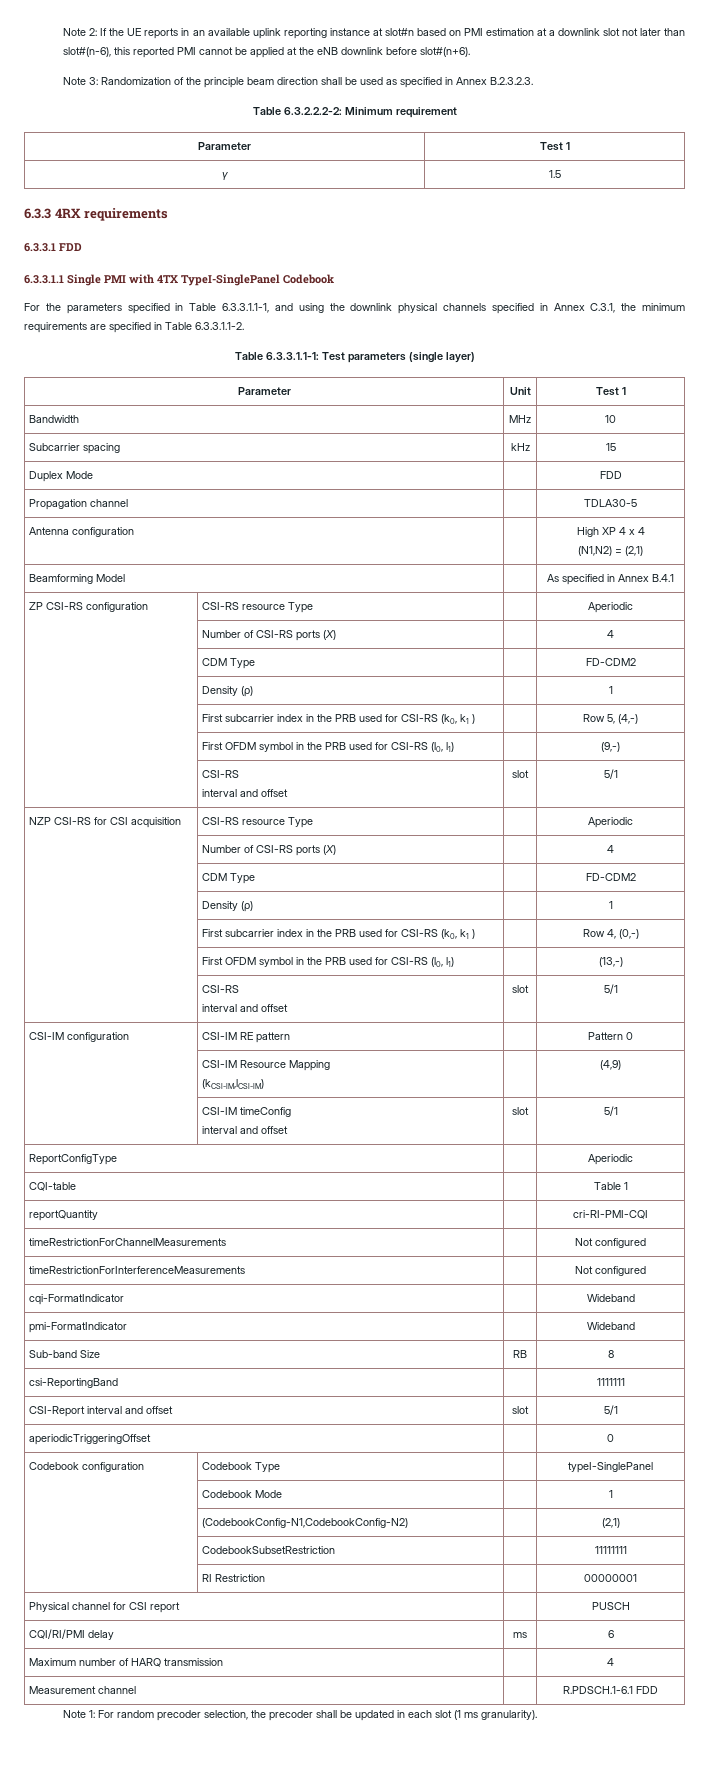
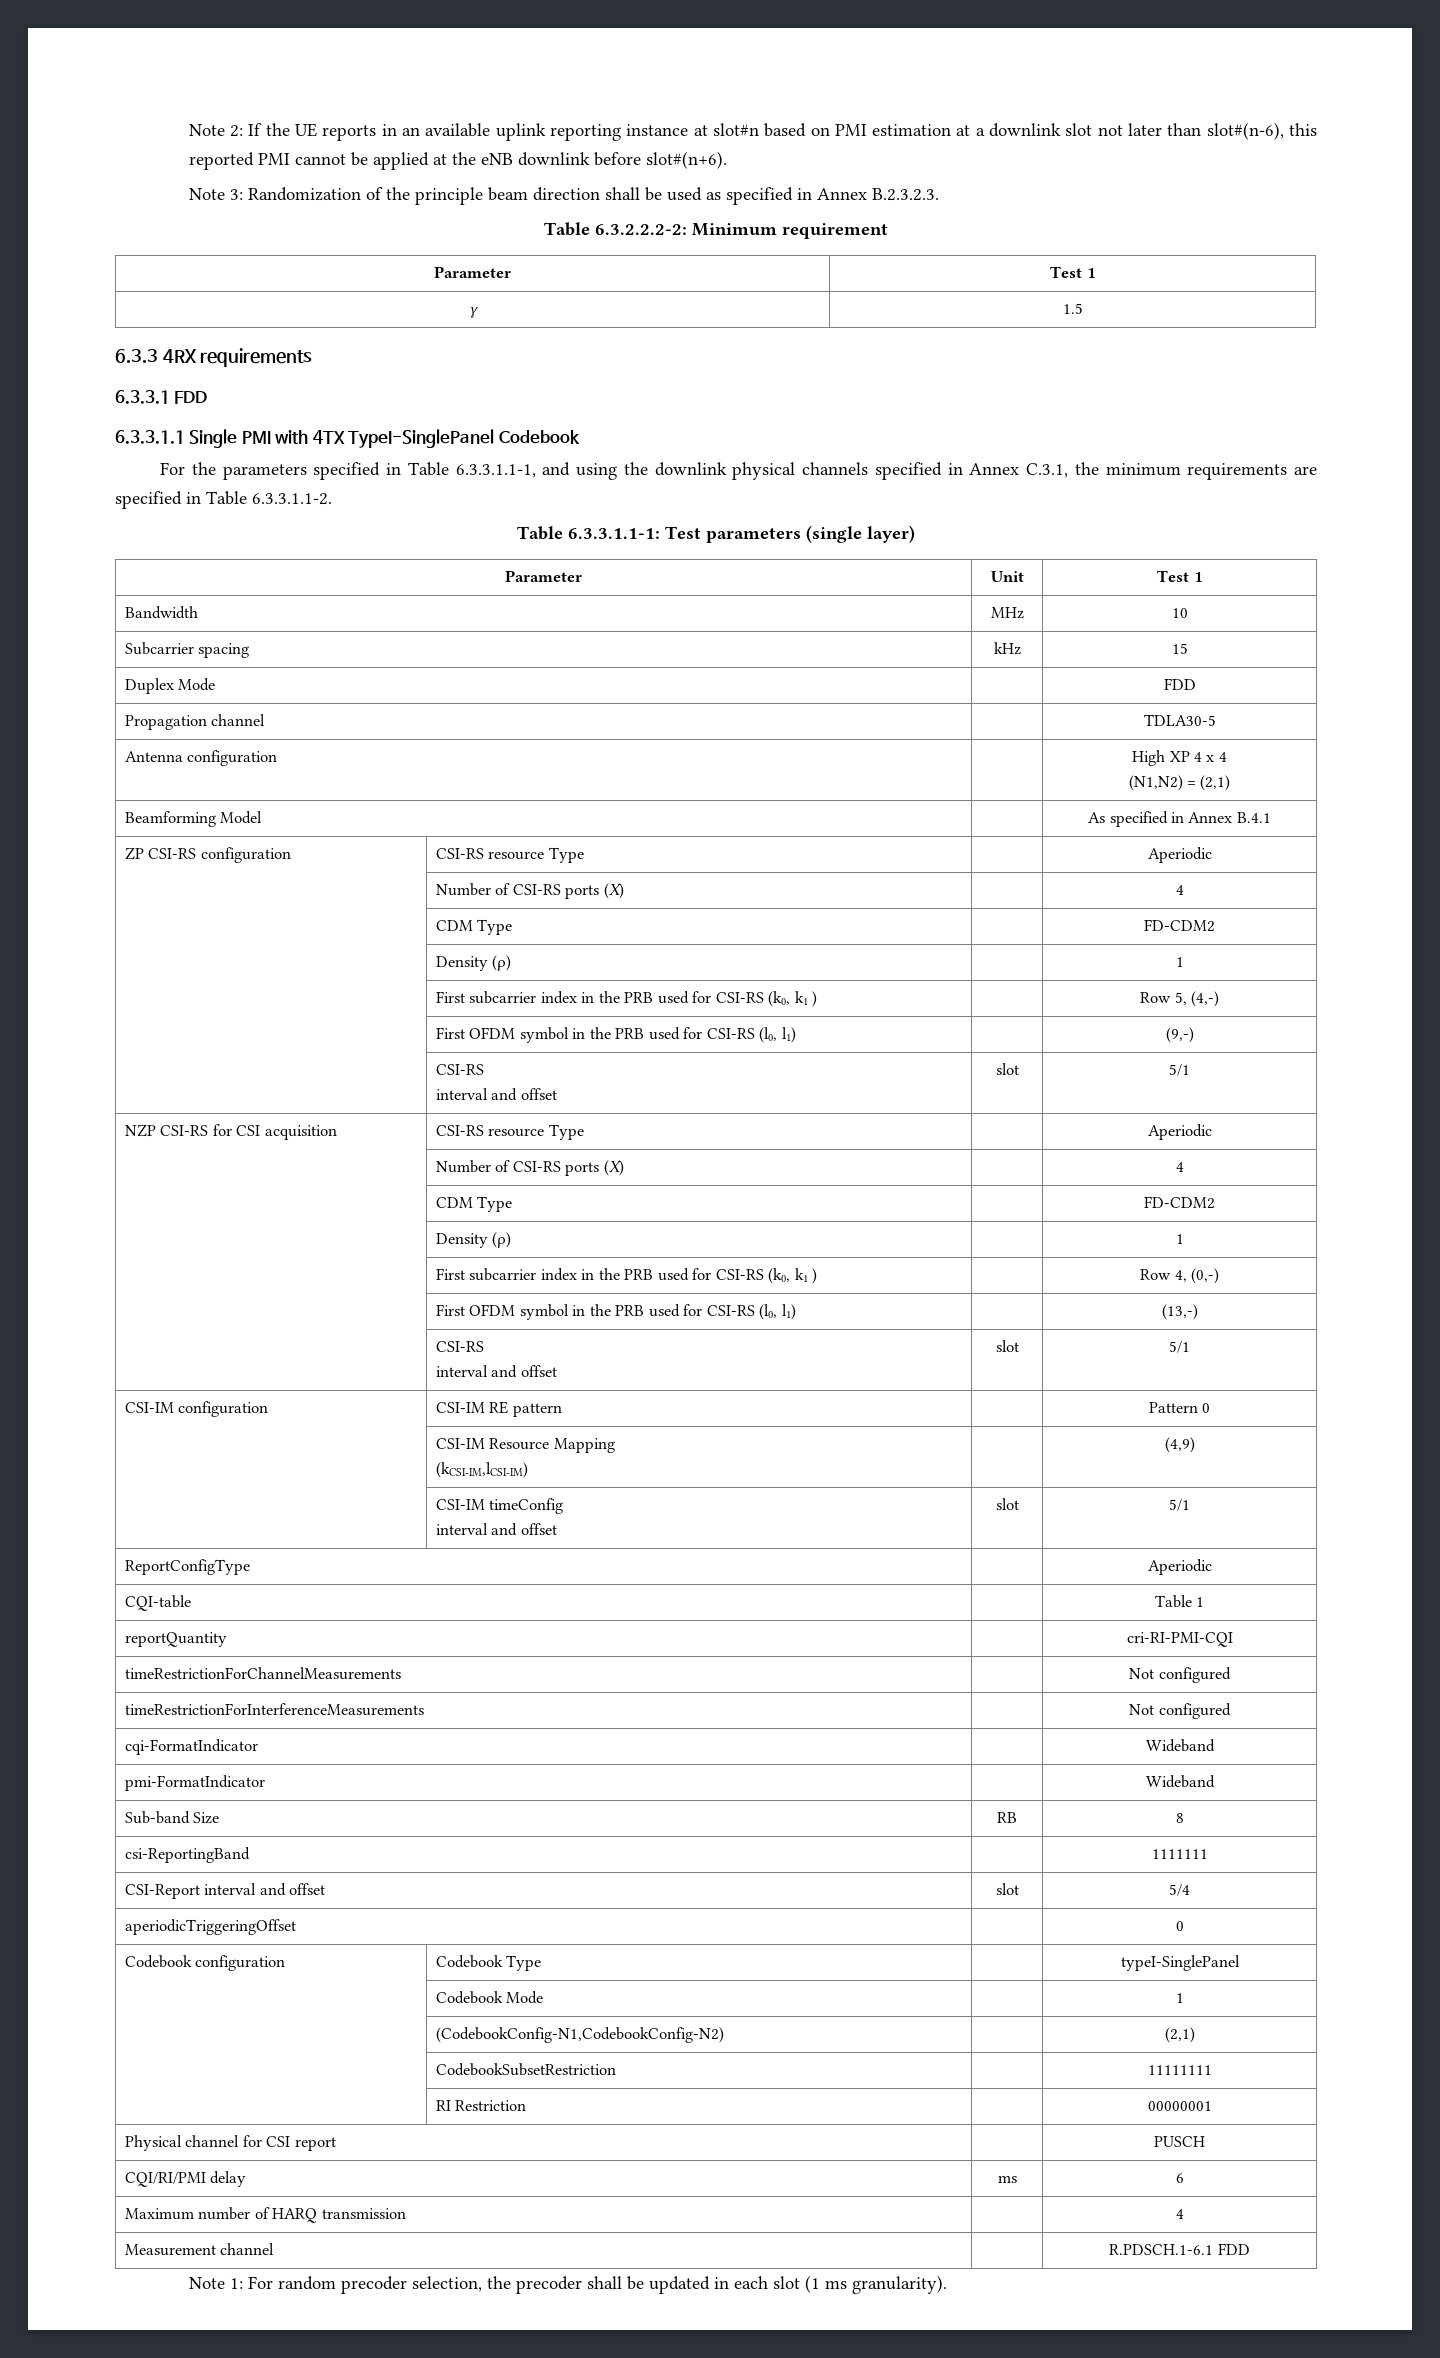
- CSI-Report interval and offset | slot | 5/1
+ CSI-Report interval and offset | slot | 5/4

